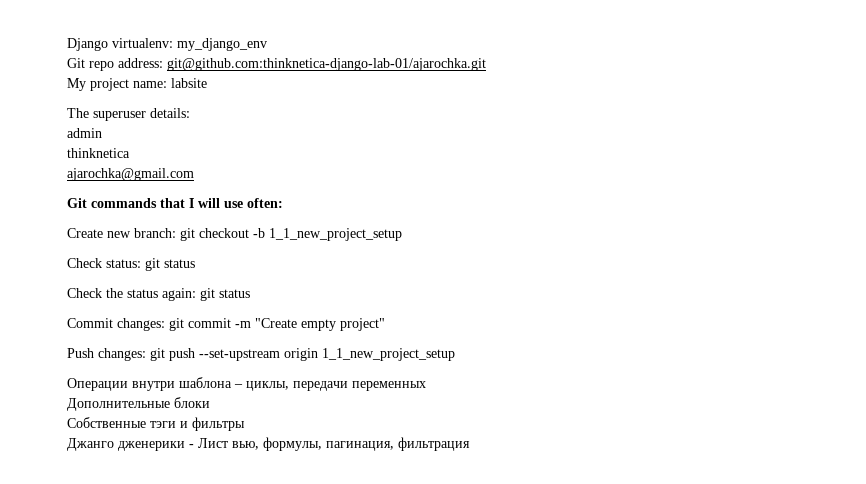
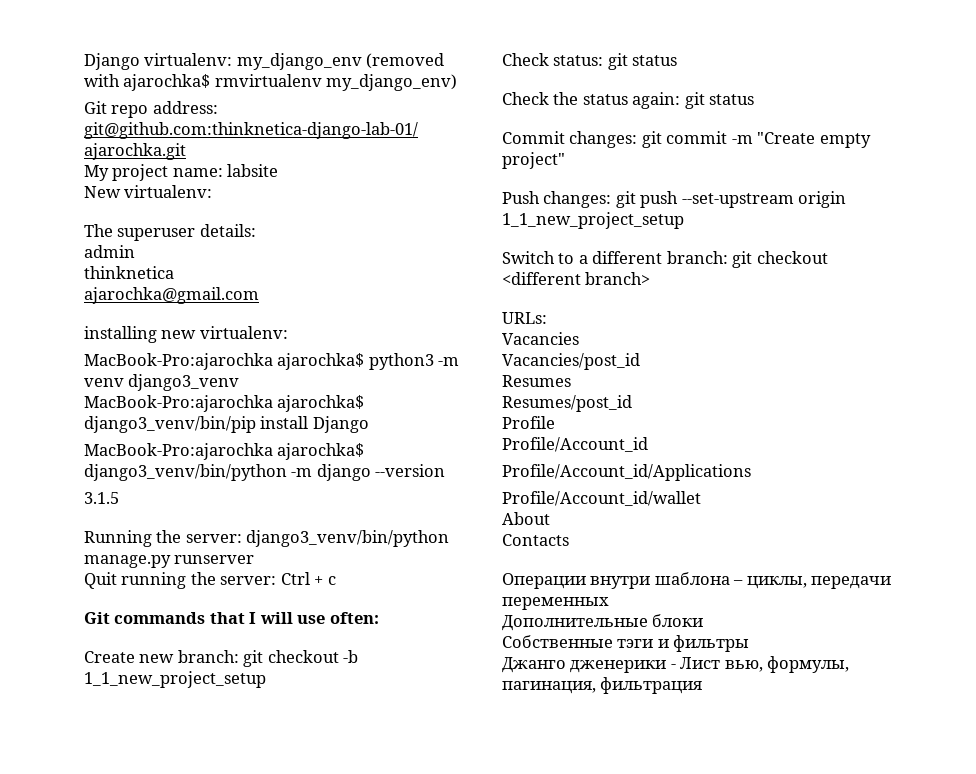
- Django virtualenv: my_django_env
+ Django virtualenv: my_django_env (removed with ajarochka$ rmvirtualenv my_django_env)
+ New virtualenv:
+ installing new virtualenv:
+ MacBook-Pro:ajarochka ajarochka$ python3 -m venv django3_venv
+ MacBook-Pro:ajarochka ajarochka$ django3_venv/bin/pip install Django
+ MacBook-Pro:ajarochka ajarochka$ django3_venv/bin/python -m django --version
+ 3.1.5
+ Running the server: django3_venv/bin/python manage.py runserver
+ Quit running the server: Ctrl + c
+ Switch to a different branch: git checkout <different branch>
+ URLs:
+ Vacancies
+ Vacancies/post_id
+ Resumes
+ Resumes/post_id
+ Profile
+ Profile/Account_id
+ Profile/Account_id/Applications
+ Profile/Account_id/wallet
+ About
+ Contacts

